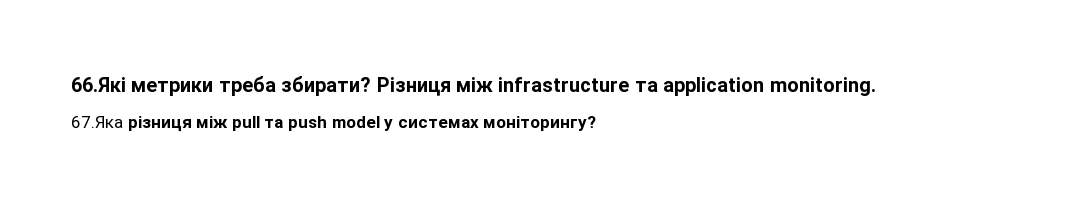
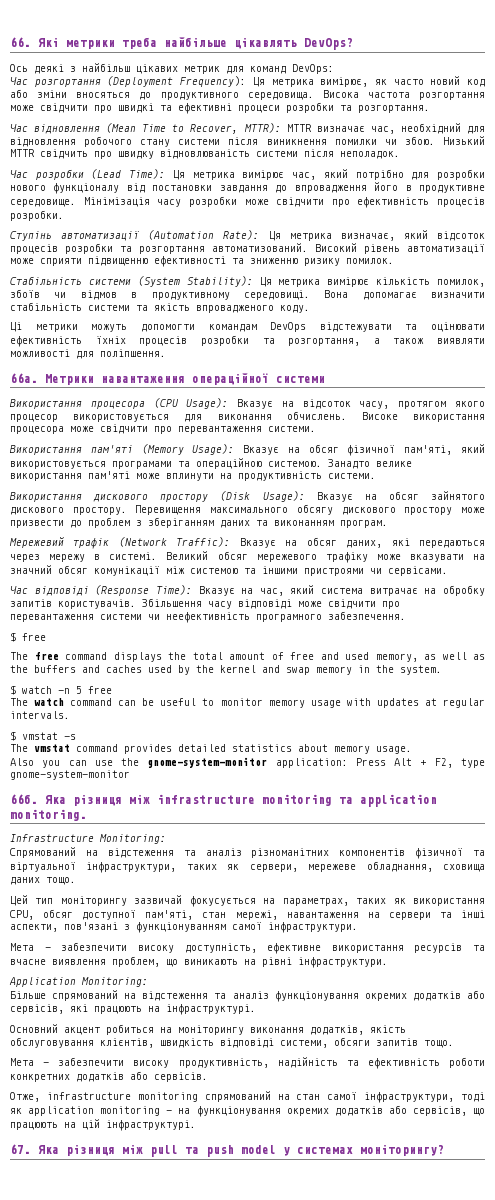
- 66.Які метрики треба збирати? Різниця між infrastructure та application monitoring.
+ 66. Які метрики треба найбільше цікавлять DevOps?
+ Ось деякі з найбільш цікавих метрик для команд DevOps:
+ Час розгортання (Deployment Frequency): Ця метрика вимірює, як часто новий код або зміни вносяться до продуктивного середовища. Висока частота розгортання може свідчити про швидкі та ефективні процеси розробки та розгортання.
+ Час відновлення (Mean Time to Recover, MTTR): MTTR визначає час, необхідний для відновлення робочого стану системи після виникнення помилки чи збою. Низький MTTR свідчить про швидку відновлюваність системи після неполадок.
+ Час розробки (Lead Time): Ця метрика вимірює час, який потрібно для розробки нового функціоналу від постановки завдання до впровадження його в продуктивне середовище. Мінімізація часу розробки може свідчити про ефективність процесів розробки.
+ Ступінь автоматизації (Automation Rate): Ця метрика визначає, який відсоток процесів розробки та розгортання автоматизований. Високий рівень автоматизації може сприяти підвищенню ефективності та зниженню ризику помилок.
+ Стабільність системи (System Stability): Ця метрика вимірює кількість помилок, збоїв чи відмов в продуктивному середовищі. Вона допомагає визначити стабільність системи та якість впровадженого коду.
+ Ці метрики можуть допомогти командам DevOps відстежувати та оцінювати ефективність їхніх процесів розробки та розгортання, а також виявляти можливості для поліпшення.
+ 66а. Метрики навантаження операційної системи
+ Використання процесора (CPU Usage): Вказує на відсоток часу, протягом якого процесор використовується для виконання обчислень. Високе використання процесора може свідчити про перевантаження системи.
+ Використання пам'яті (Memory Usage): Вказує на обсяг фізичної пам'яті, який використовується програмами та операційною системою. Занадто велике використання пам'яті може вплинути на продуктивність системи.
+ Використання дискового простору (Disk Usage): Вказує на обсяг зайнятого дискового простору. Перевищення максимального обсягу дискового простору може призвести до проблем з зберіганням даних та виконанням програм.
+ Мережевий трафік (Network Traffic): Вказує на обсяг даних, які передаються через мережу в системі. Великий обсяг мережевого трафіку може вказувати на значний обсяг комунікації між системою та іншими пристроями чи сервісами.
+ Час відповіді (Response Time): Вказує на час, який система витрачає на обробку запитів користувачів. Збільшення часу відповіді може свідчити про перевантаження системи чи неефективність програмного забезпечення.
+ $ free
+ The free command displays the total amount of free and used memory, as well as the buffers and caches used by the kernel and swap memory in the system.
+ $ watch -n 5 free
+ The watch command can be useful to monitor memory usage with updates at regular intervals.
+ $ vmstat -s
+ The vmstat command provides detailed statistics about memory usage.
+ Also you can use the gnome-system-monitor application: Press Alt + F2, type gnome-system-monitor
+ 66б. Яка різниця між infrastructure monitoring та application monitoring.
- 67.Яка різниця між pull та push model у системах моніторингу?
+ Infrastructure Monitoring:
+ Спрямований на відстеження та аналіз різноманітних компонентів фізичної та віртуальної інфраструктури, таких як сервери, мережеве обладнання, сховища даних тощо.
+ Цей тип моніторингу зазвичай фокусується на параметрах, таких як використання CPU, обсяг доступної пам'яті, стан мережі, навантаження на сервери та інші аспекти, пов'язані з функціонуванням самої інфраструктури.
+ Мета - забезпечити високу доступність, ефективне використання ресурсів та вчасне виявлення проблем, що виникають на рівні інфраструктури.
+ Application Monitoring:
+ Більше спрямований на відстеження та аналіз функціонування окремих додатків або сервісів, які працюють на інфраструктурі.
+ Основний акцент робиться на моніторингу виконання додатків, якість обслуговування клієнтів, швидкість відповіді системи, обсяги запитів тощо.
+ Мета - забезпечити високу продуктивність, надійність та ефективність роботи конкретних додатків або сервісів.
+ Отже, infrastructure monitoring спрямований на стан самої інфраструктури, тоді як application monitoring - на функціонування окремих додатків або сервісів, що працюють на цій інфраструктурі.
+ 67. Яка різниця між pull та push model у системах моніторингу?

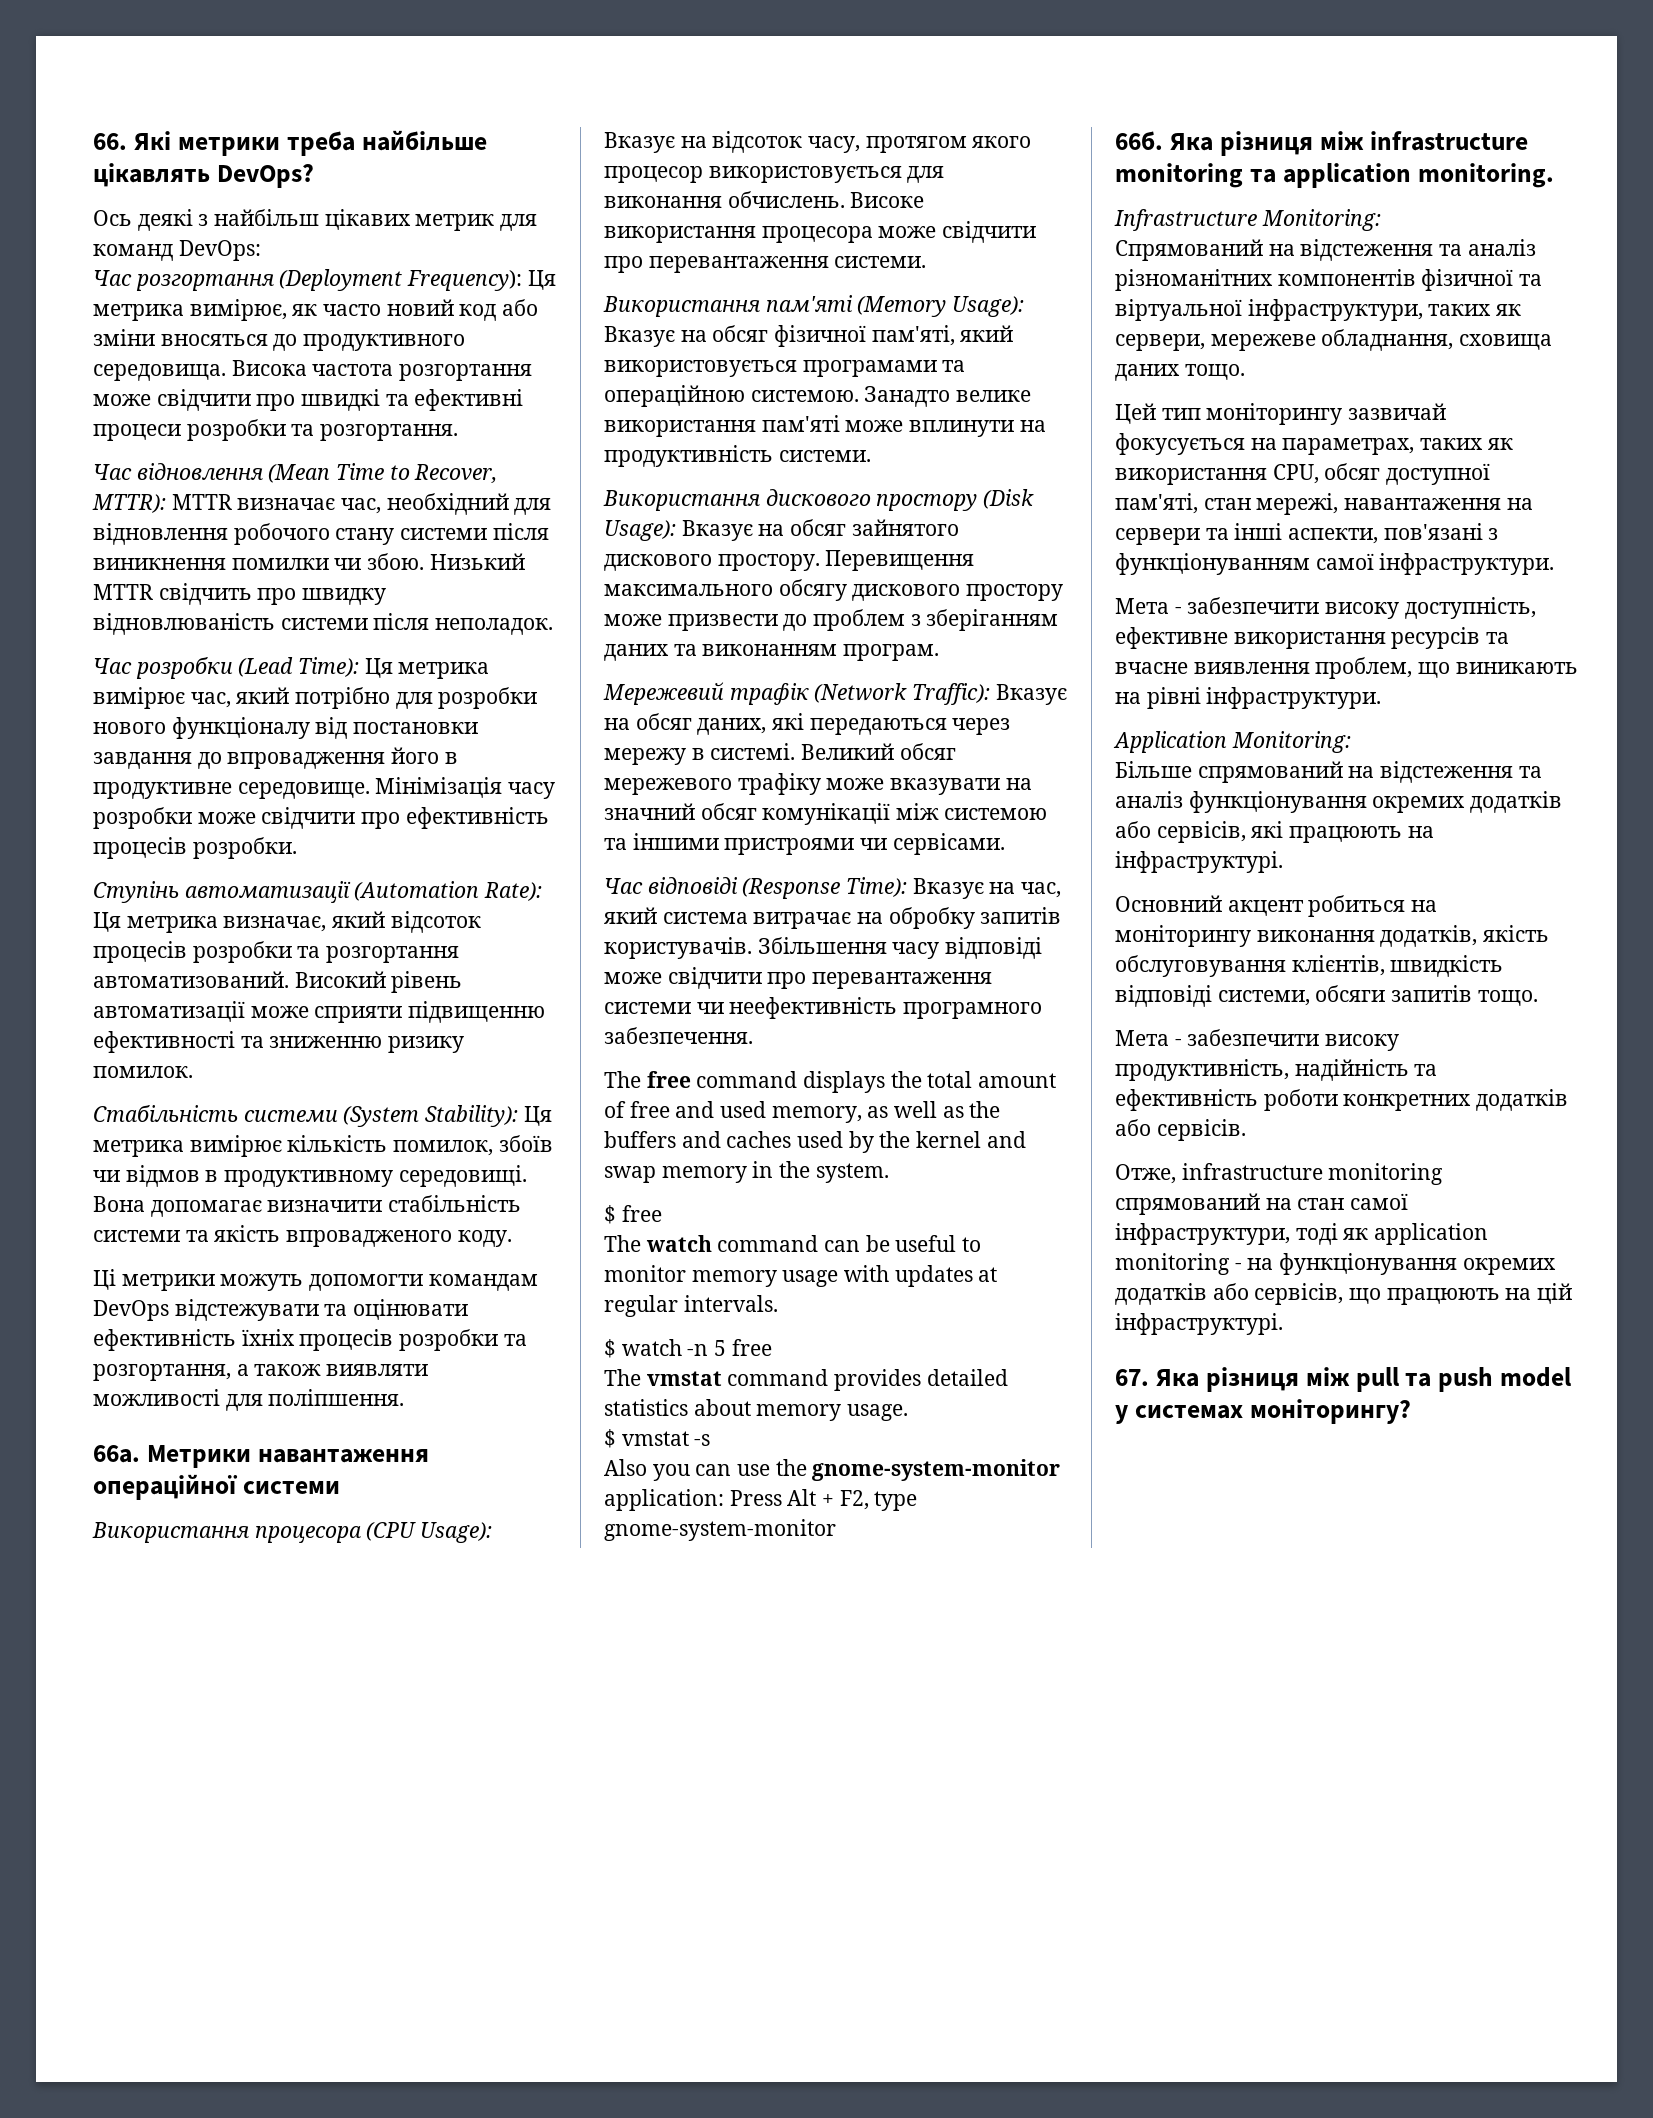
- $ free
- $ watch -n 5 free
+ $ free
- $ vmstat -s
+ $ watch -n 5 free
+ $ vmstat -s

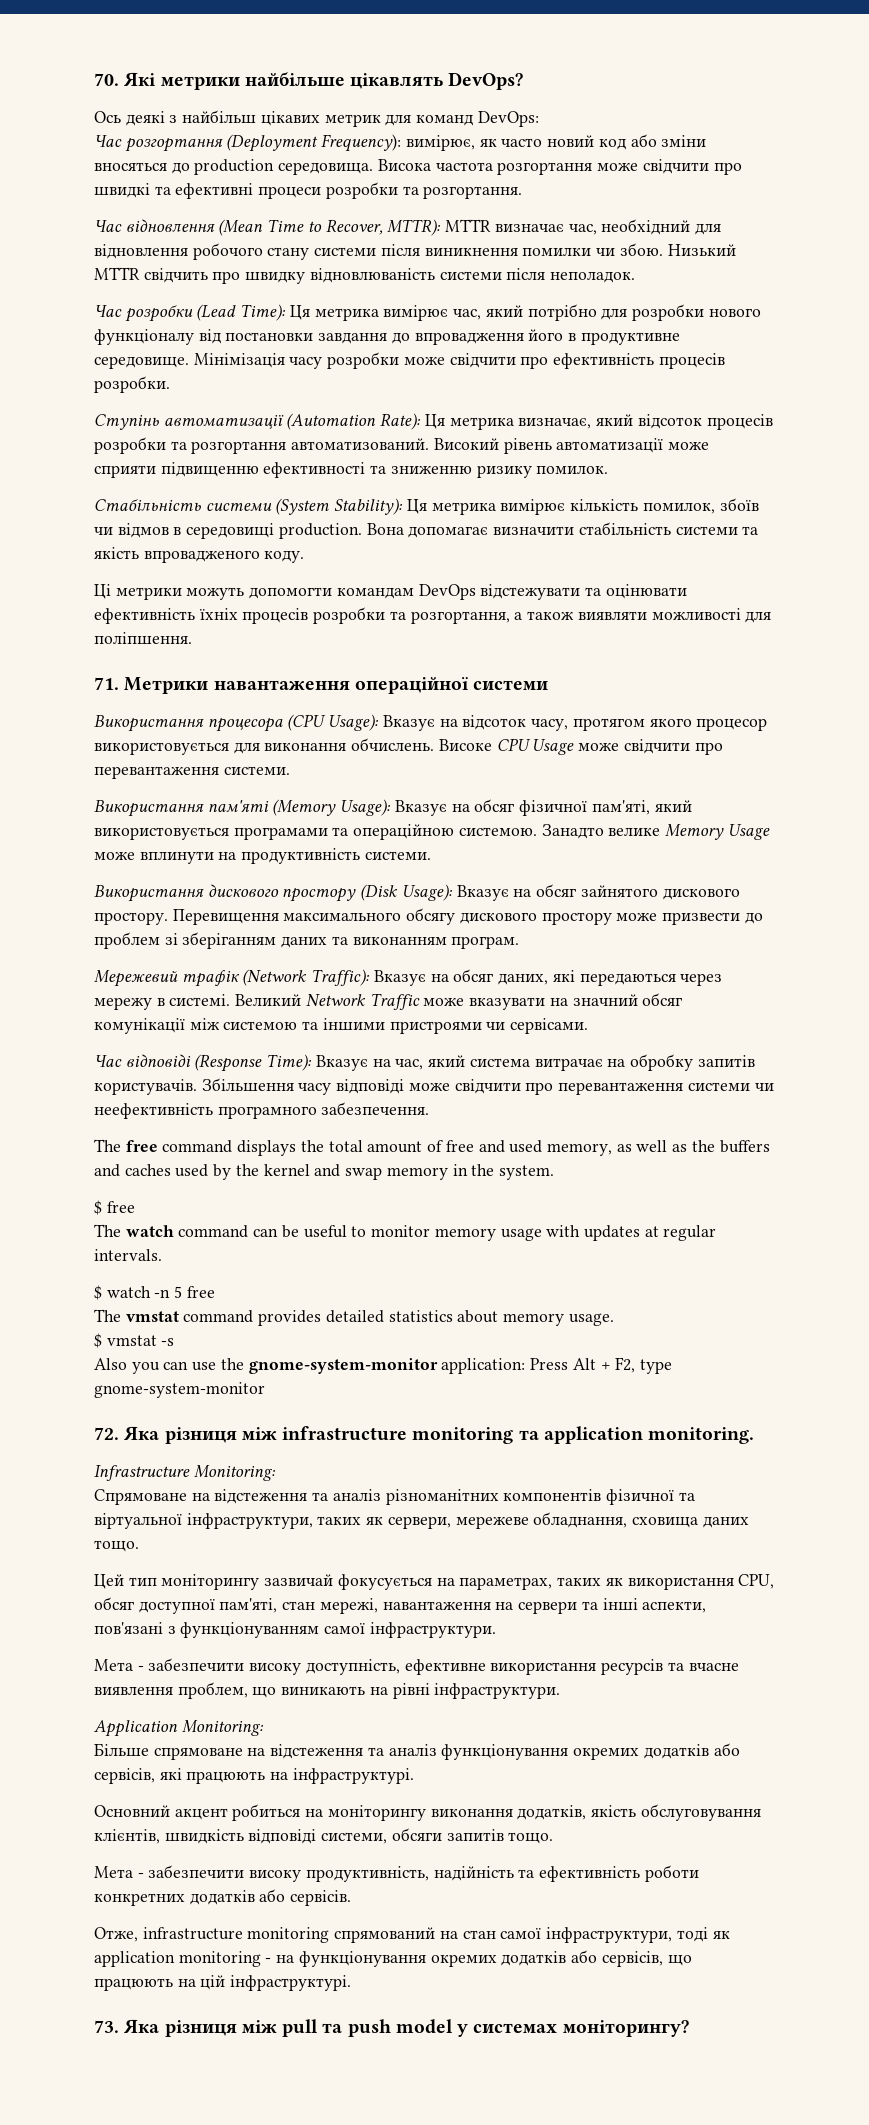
- 66. Які метрики треба найбільше цікавлять DevOps?
+ 70. Які метрики найбільше цікавлять DevOps?
- Час розгортання (Deployment Frequency): Ця метрика вимірює, як часто новий код або зміни вносяться до продуктивного середовища.
+ Час розгортання (Deployment Frequency): вимірює, як часто новий код або зміни вносяться до production середовища.
- Стабільність системи (System Stability): Ця метрика вимірює кількість помилок, збоїв чи відмов в продуктивному середовищі.
+ Стабільність системи (System Stability): Ця метрика вимірює кількість помилок, збоїв чи відмов в середовищі production.
- 66а. Метрики навантаження операційної системи
+ 71. Метрики навантаження операційної системи
- Високе використання процесора може свідчити про перевантаження системи.
+ Високе CPU Usage може свідчити про перевантаження системи.
- Занадто велике використання пам'яті може вплинути на продуктивність системи.
+ Занадто велике Memory Usage може вплинути на продуктивність системи.
- Перевищення максимального обсягу дискового простору може призвести до проблем з зберіганням даних та виконанням програм.
+ Перевищення максимального обсягу дискового простору може призвести до проблем зі зберіганням даних та виконанням програм.
- Великий обсяг мережевого трафіку може вказувати на значний обсяг комунікації між системою та іншими пристроями чи сервісами.
+ Великий Network Traffic може вказувати на значний обсяг комунікації між системою та іншими пристроями чи сервісами.
- 66б. Яка різниця між infrastructure monitoring та application monitoring.
+ 72. Яка різниця між infrastructure monitoring та application monitoring.
- Спрямований на відстеження та аналіз різноманітних компонентів фізичної та віртуальної інфраструктури, таких як сервери, мережеве обладнання, сховища даних тощо.
+ Спрямоване на відстеження та аналіз різноманітних компонентів фізичної та віртуальної інфраструктури, таких як сервери, мережеве обладнання, сховища даних тощо.
- Більше спрямований на відстеження та аналіз функціонування окремих додатків або сервісів, які працюють на інфраструктурі.
+ Більше спрямоване на відстеження та аналіз функціонування окремих додатків або сервісів, які працюють на інфраструктурі.
- 67. Яка різниця між pull та push model у системах моніторингу?
+ 73. Яка різниця між pull та push model у системах моніторингу?

